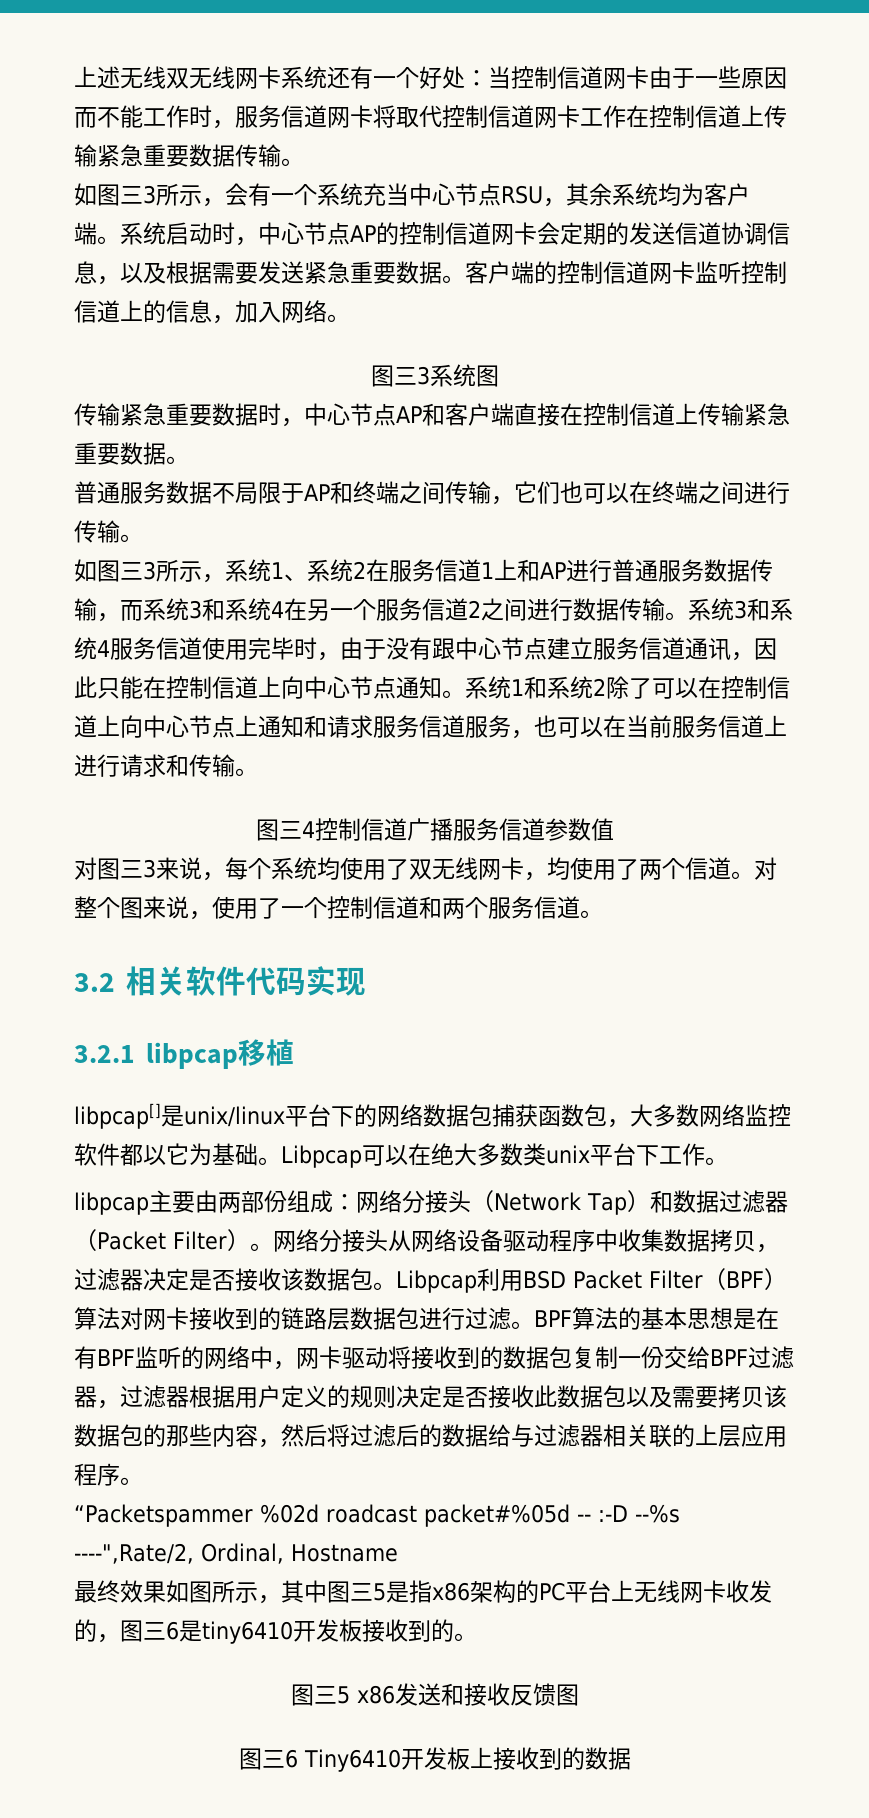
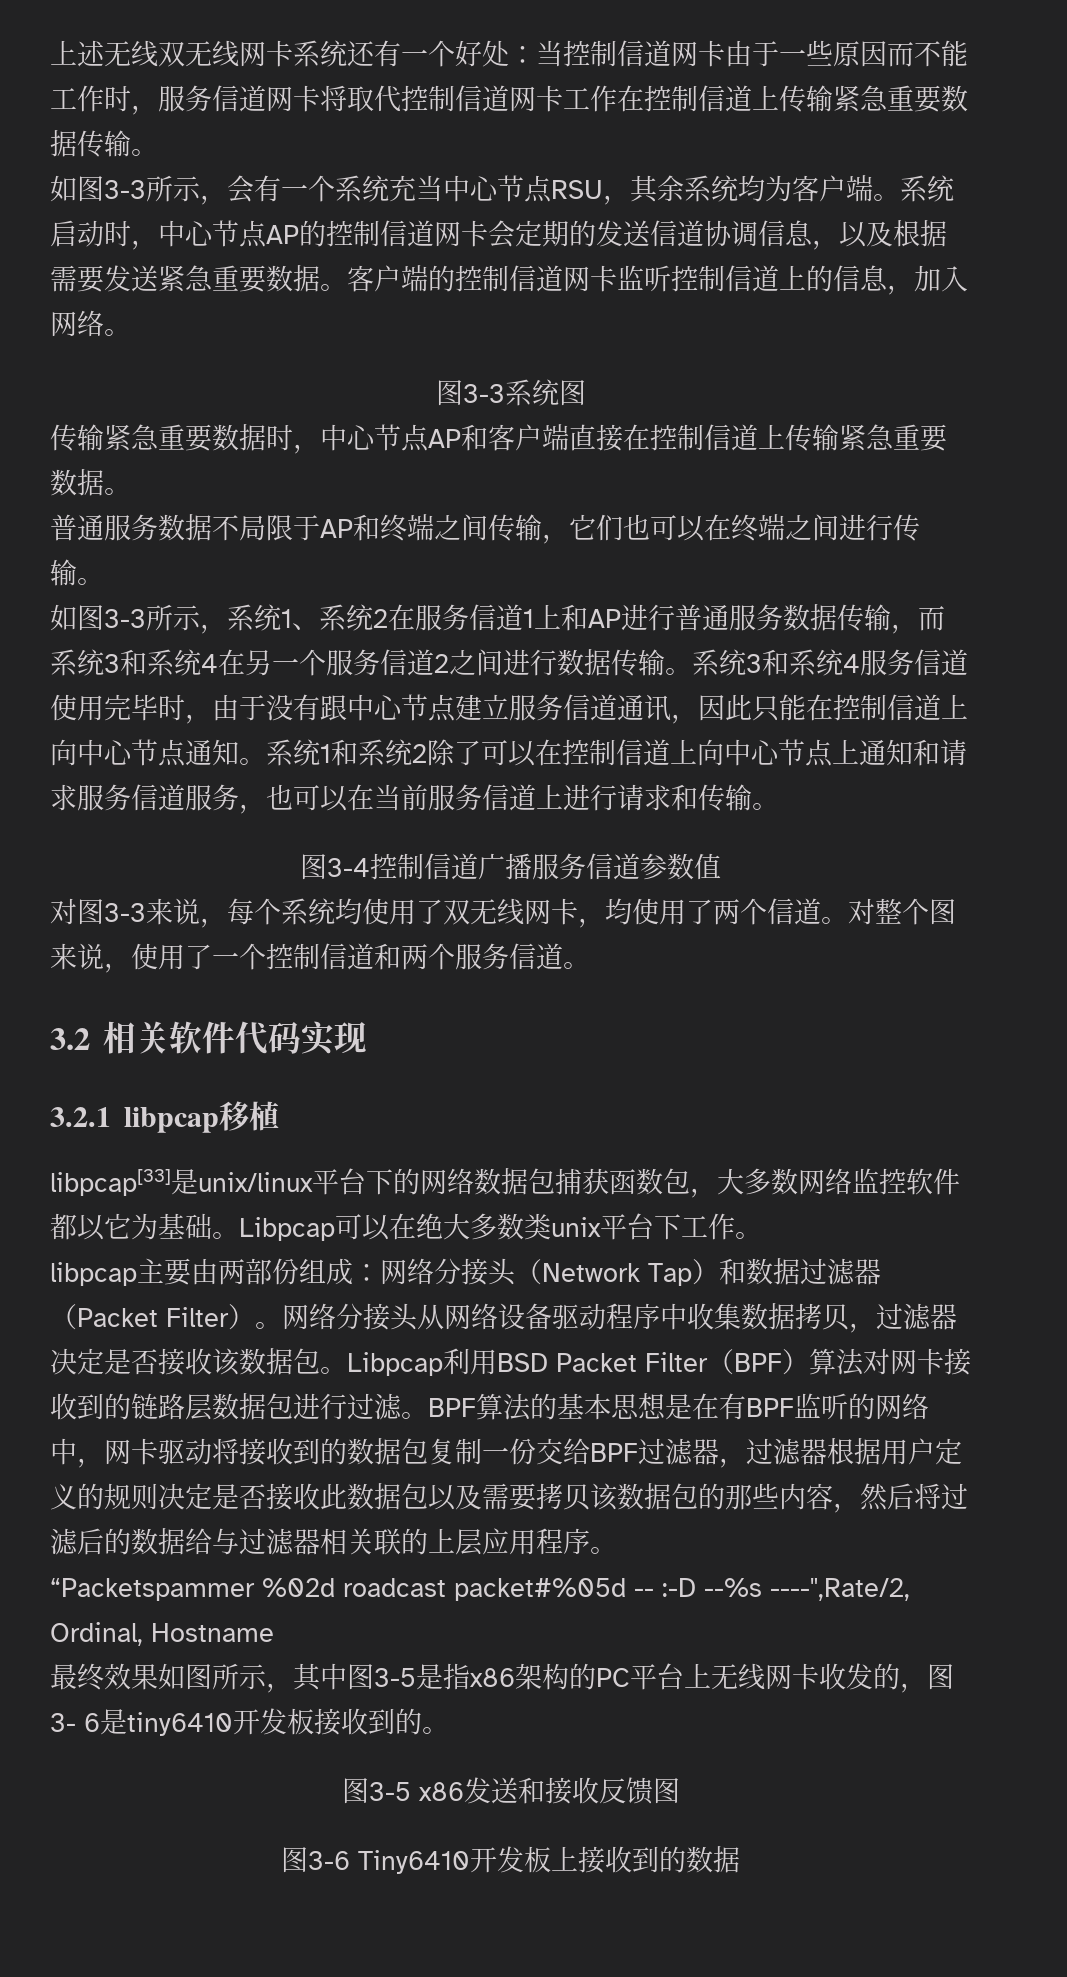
- 如图三3所示，会有一个系统充当中心节点RSU，其余系统均为客户端。
+ 如图3-3所示，会有一个系统充当中心节点RSU，其余系统均为客户端。
- 图三3系统图
+ 图3-3系统图
- 如图三3所示，系统1、系统2在服务信道1上和AP进行普通服务数据传输，而系统3和系统4在另一个服务信道2之间进行数据传输。
+ 如图3-3所示，系统1、系统2在服务信道1上和AP进行普通服务数据传输，而系统3和系统4在另一个服务信道2之间进行数据传输。
- 图三4控制信道广播服务信道参数值
+ 图3-4控制信道广播服务信道参数值
- 对图三3来说，每个系统均使用了双无线网卡，均使用了两个信道。
+ 对图3-3来说，每个系统均使用了双无线网卡，均使用了两个信道。
- libpcap[]是unix/linux平台下的网络数据包捕获函数包，大多数网络监控软件都以它为基础。
+ libpcap[33]是unix/linux平台下的网络数据包捕获函数包，大多数网络监控软件都以它为基础。
- 最终效果如图所示，其中图三5是指x86架构的PC平台上无线网卡收发的，图三6是tiny6410开发板接收到的。
+ 最终效果如图所示，其中图3-5是指x86架构的PC平台上无线网卡收发的，图3- 6是tiny6410开发板接收到的。
- 图三5 x86发送和接收反馈图
+ 图3-5 x86发送和接收反馈图
- 图三6 Tiny6410开发板上接收到的数据
+ 图3-6 Tiny6410开发板上接收到的数据

